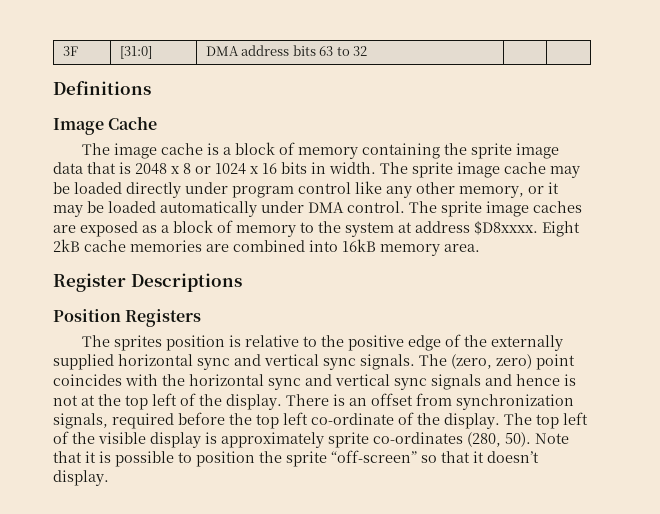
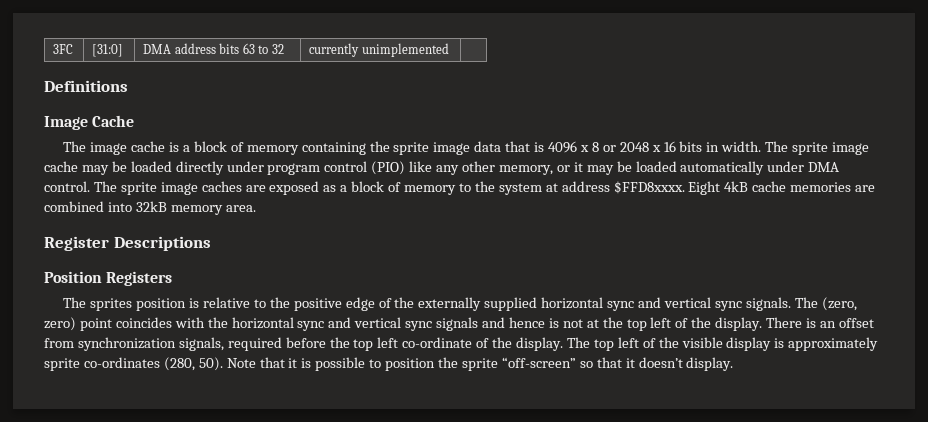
- 3F | [31:0] | DMA address bits 63 to 32 | |
+ 3FC | [31:0] | DMA address bits 63 to 32 | currently unimplemented |
- The image cache is a block of memory containing the sprite image data that is 2048 x 8 or 1024 x 16 bits in width.
+ The image cache is a block of memory containing the sprite image data that is 4096 x 8 or 2048 x 16 bits in width.
- The sprite image cache may be loaded directly under program control like any other memory, or it may be loaded automatically under DMA control.
+ The sprite image cache may be loaded directly under program control (PIO) like any other memory, or it may be loaded automatically under DMA control.
- The sprite image caches are exposed as a block of memory to the system at address $D8xxxx. Eight 2kB cache memories are combined into 16kB memory area.
+ The sprite image caches are exposed as a block of memory to the system at address $FFD8xxxx. Eight 4kB cache memories are combined into 32kB memory area.

